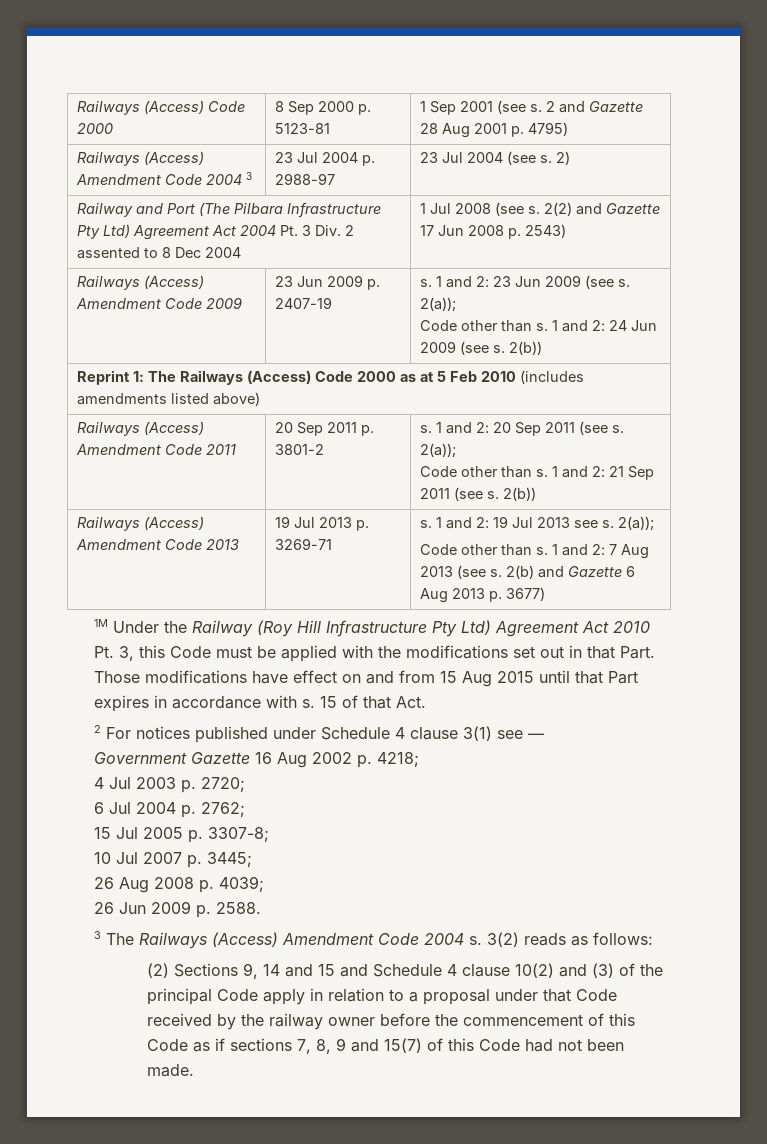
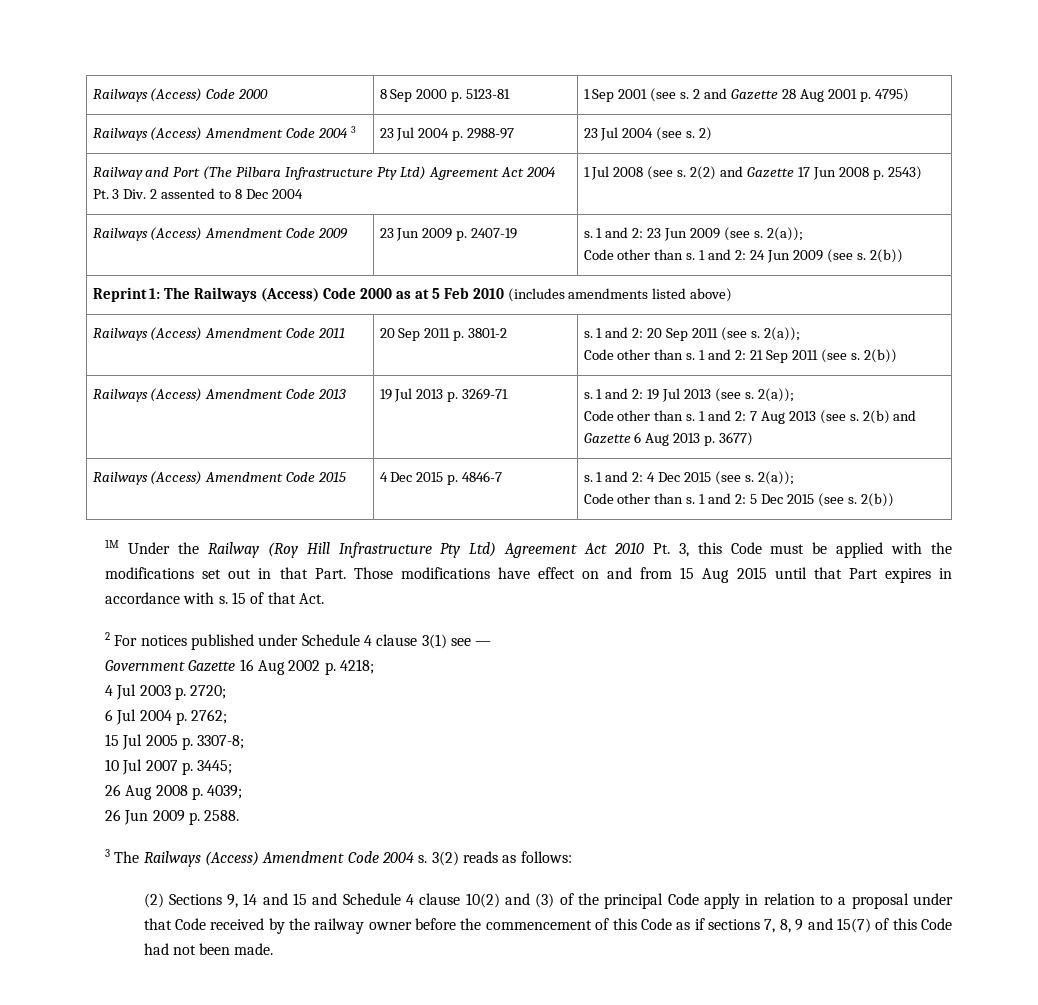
- Railways (Access) Amendment Code 2013 | 19 Jul 2013 p. 3269-71 | s. 1 and 2: 19 Jul 2013 see s. 2(a));
+ Railways (Access) Amendment Code 2013 | 19 Jul 2013 p. 3269-71 | s. 1 and 2: 19 Jul 2013 (see s. 2(a));
+ Railways (Access) Amendment Code 2015 | 4 Dec 2015 p. 4846-7 | s. 1 and 2: 4 Dec 2015 (see s. 2(a));
+ Code other than s. 1 and 2: 5 Dec 2015 (see s. 2(b))

